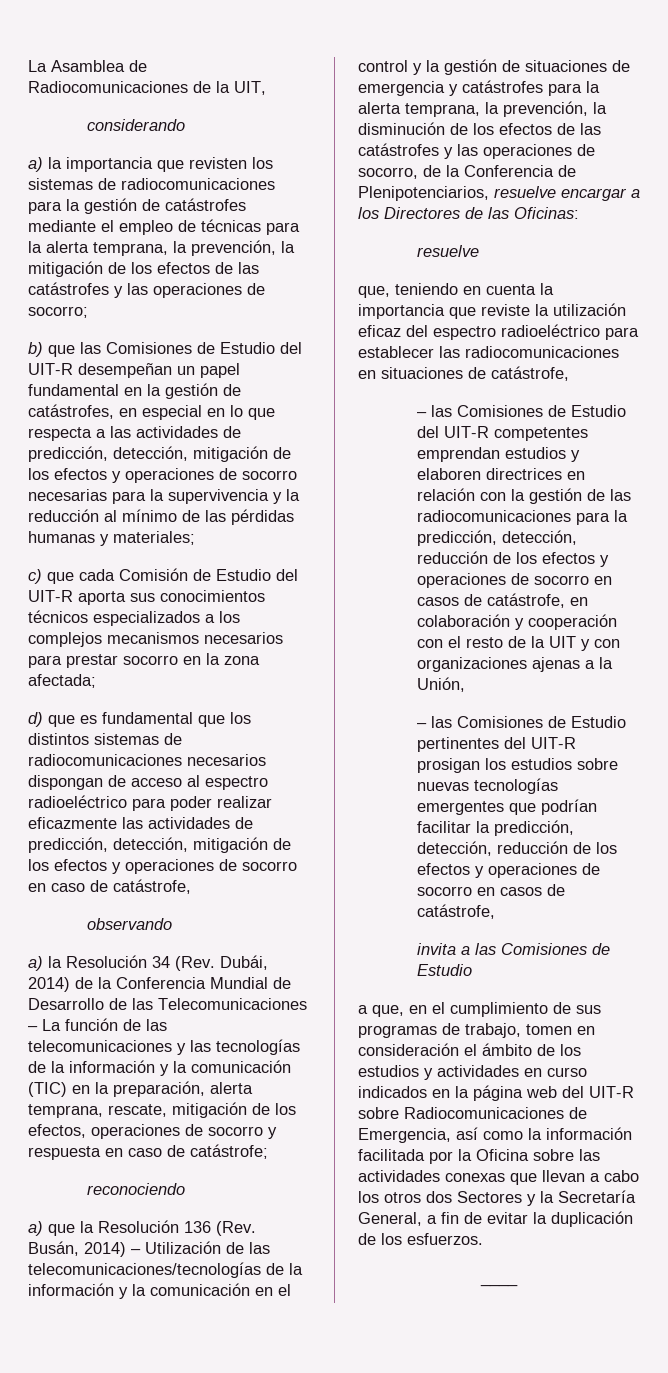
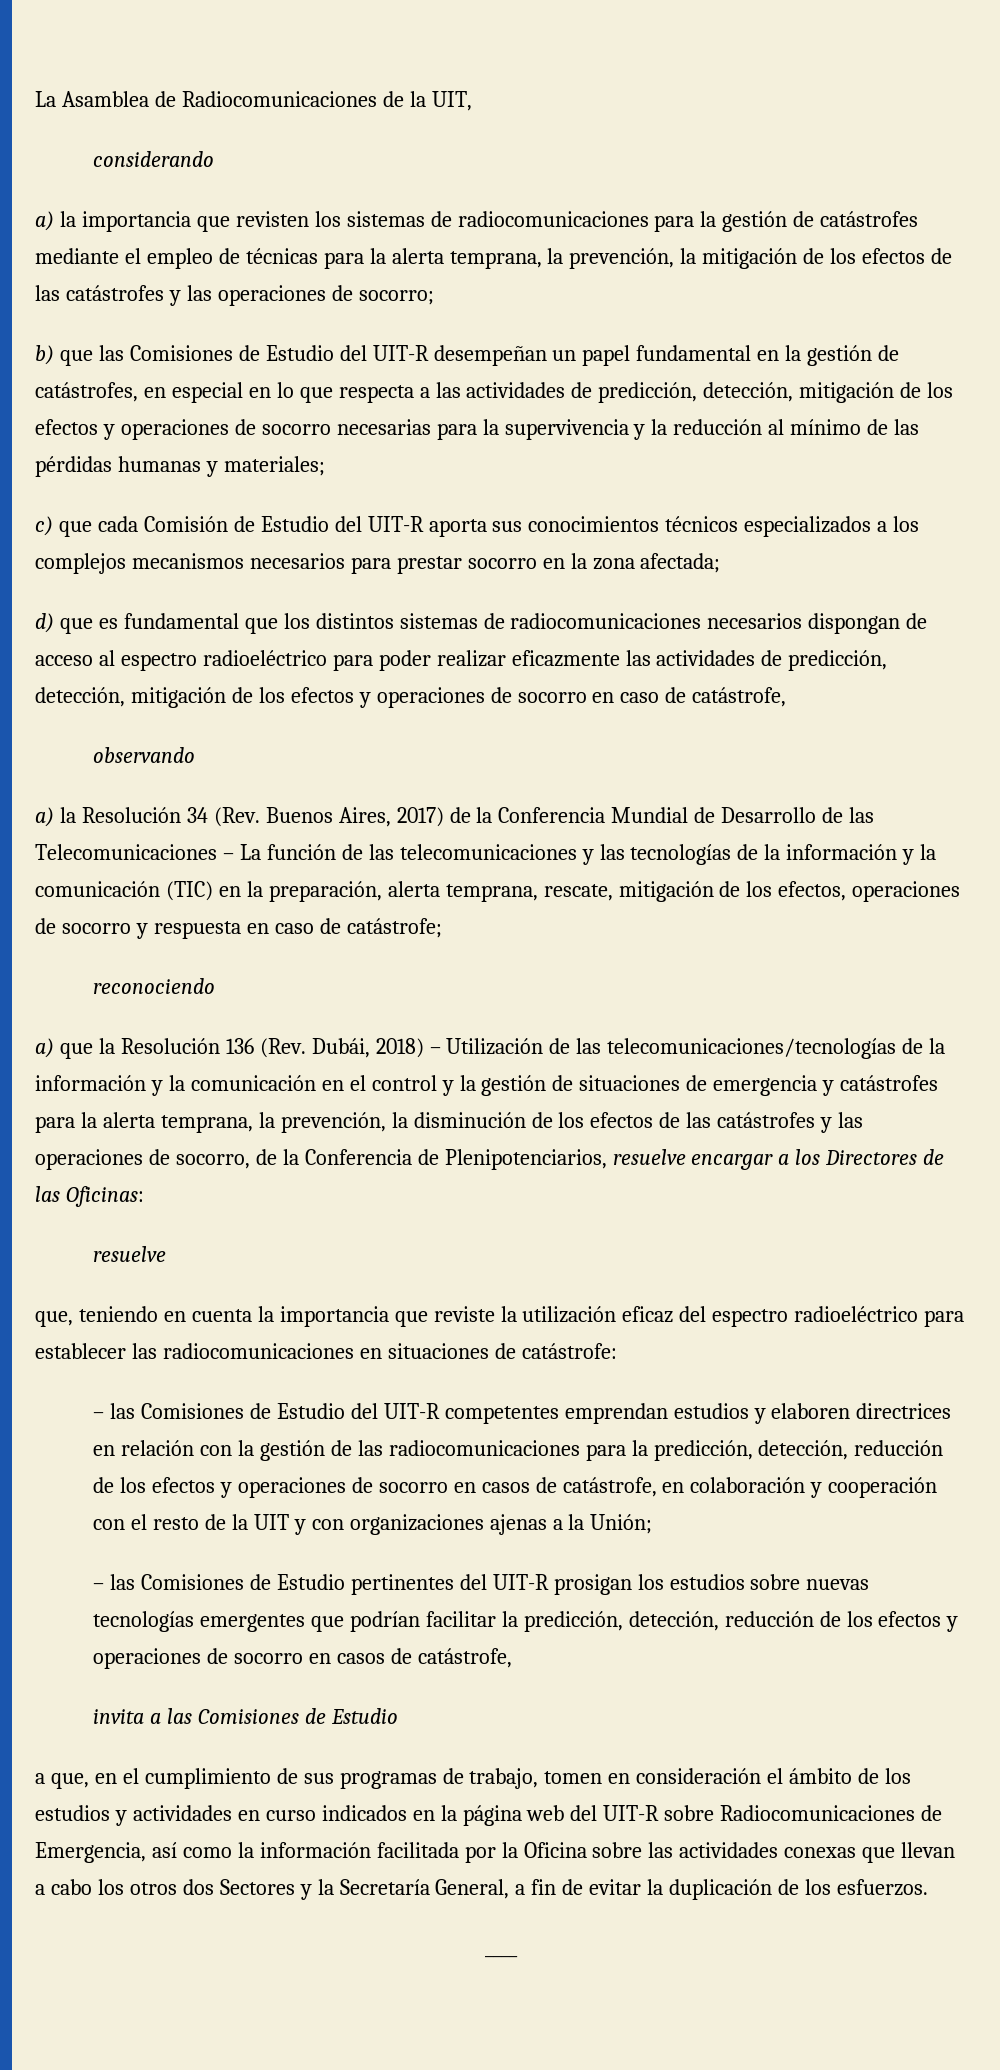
- a) la Resolución 34 (Rev. Dubái, 2014) de la Conferencia Mundial de Desarrollo de las Telecomunicaciones – La función de las telecomunicaciones y las tecnologías de la información y la comunicación (TIC) en la preparación, alerta temprana, rescate, mitigación de los efectos, operaciones de socorro y respuesta en caso de catástrofe;
+ a) la Resolución 34 (Rev. Buenos Aires, 2017) de la Conferencia Mundial de Desarrollo de las Telecomunicaciones – La función de las telecomunicaciones y las tecnologías de la información y la comunicación (TIC) en la preparación, alerta temprana, rescate, mitigación de los efectos, operaciones de socorro y respuesta en caso de catástrofe;
- a) que la Resolución 136 (Rev. Busán, 2014) – Utilización de las telecomunicaciones/tecnologías de la información y la comunicación en el control y la gestión de situaciones de emergencia y catástrofes para la alerta temprana, la prevención, la disminución de los efectos de las catástrofes y las operaciones de socorro, de la Conferencia de Plenipotenciarios, resuelve encargar a los Directores de las Oficinas:
+ a) que la Resolución 136 (Rev. Dubái, 2018) – Utilización de las telecomunicaciones/tecnologías de la información y la comunicación en el control y la gestión de situaciones de emergencia y catástrofes para la alerta temprana, la prevención, la disminución de los efectos de las catástrofes y las operaciones de socorro, de la Conferencia de Plenipotenciarios, resuelve encargar a los Directores de las Oficinas:
- que, teniendo en cuenta la importancia que reviste la utilización eficaz del espectro radioeléctrico para establecer las radiocomunicaciones en situaciones de catástrofe,
+ que, teniendo en cuenta la importancia que reviste la utilización eficaz del espectro radioeléctrico para establecer las radiocomunicaciones en situaciones de catástrofe:
- – las Comisiones de Estudio del UIT-R competentes emprendan estudios y elaboren directrices en relación con la gestión de las radiocomunicaciones para la predicción, detección, reducción de los efectos y operaciones de socorro en casos de catástrofe, en colaboración y cooperación con el resto de la UIT y con organizaciones ajenas a la Unión,
+ – las Comisiones de Estudio del UIT-R competentes emprendan estudios y elaboren directrices en relación con la gestión de las radiocomunicaciones para la predicción, detección, reducción de los efectos y operaciones de socorro en casos de catástrofe, en colaboración y cooperación con el resto de la UIT y con organizaciones ajenas a la Unión;

